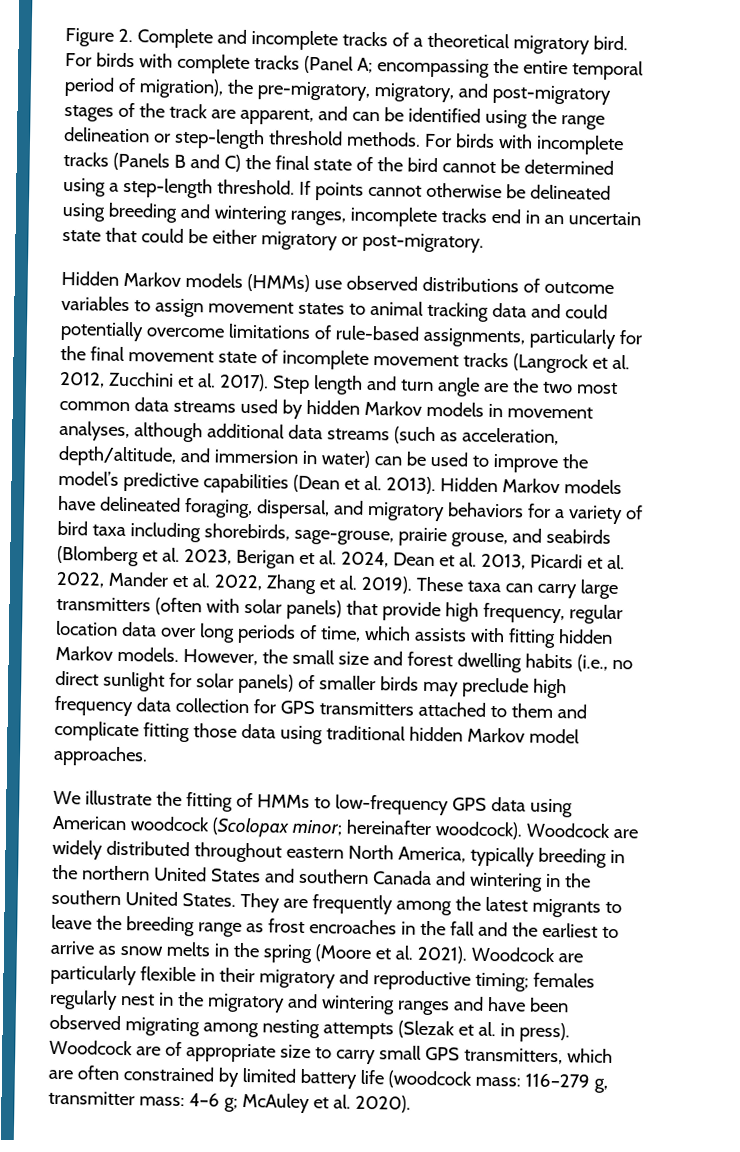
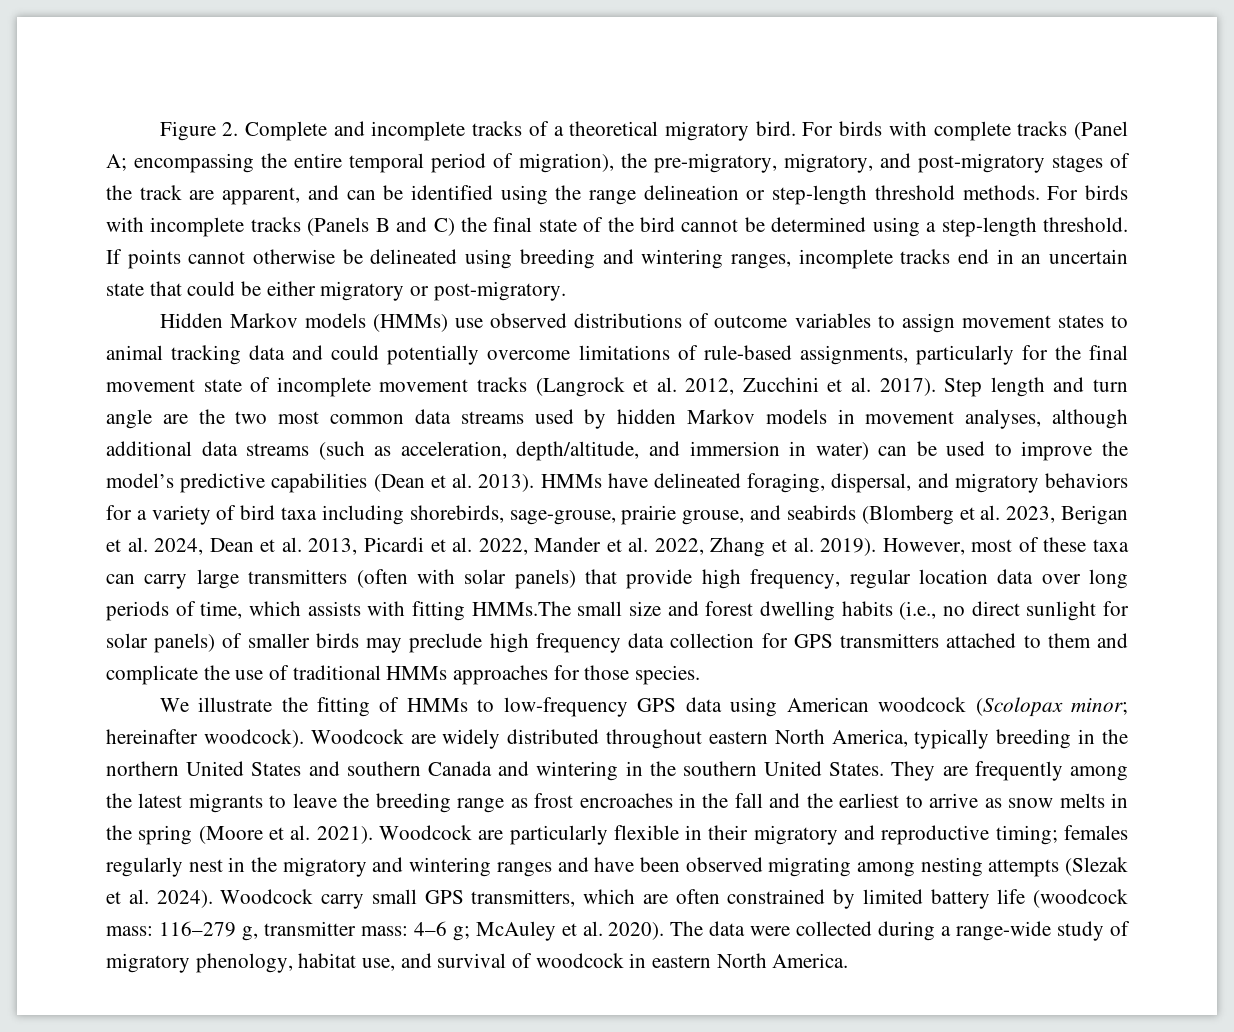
- Hidden Markov models have delineated foraging, dispersal, and migratory behaviors for a variety of bird taxa including shorebirds, sage-grouse, prairie grouse, and seabirds (Blomberg et al. 2023, Berigan et al. 2024, Dean et al. 2013, Picardi et al. 2022, Mander et al. 2022, Zhang et al. 2019).
+ HMMs have delineated foraging, dispersal, and migratory behaviors for a variety of bird taxa including shorebirds, sage-grouse, prairie grouse, and seabirds (Blomberg et al. 2023, Berigan et al. 2024, Dean et al. 2013, Picardi et al. 2022, Mander et al. 2022, Zhang et al. 2019).
- These taxa can carry large transmitters (often with solar panels) that provide high frequency, regular location data over long periods of time, which assists with fitting hidden Markov models. However, the small size and forest dwelling habits (i.e., no direct sunlight for solar panels) of smaller birds may preclude high frequency data collection for GPS transmitters attached to them and complicate fitting those data using traditional hidden Markov model approaches.
+ However, most of these taxa can carry large transmitters (often with solar panels) that provide high frequency, regular location data over long periods of time, which assists with fitting HMMs.The small size and forest dwelling habits (i.e., no direct sunlight for solar panels) of smaller birds may preclude high frequency data collection for GPS transmitters attached to them and complicate the use of traditional HMMs approaches for those species.
- Woodcock are particularly flexible in their migratory and reproductive timing; females regularly nest in the migratory and wintering ranges and have been observed migrating among nesting attempts (Slezak et al. in press). Woodcock are of appropriate size to carry small GPS transmitters, which are often constrained by limited battery life (woodcock mass: 116–279 g, transmitter mass: 4–6 g; McAuley et al. 2020).
+ Woodcock are particularly flexible in their migratory and reproductive timing; females regularly nest in the migratory and wintering ranges and have been observed migrating among nesting attempts (Slezak et al. 2024). Woodcock carry small GPS transmitters, which are often constrained by limited battery life (woodcock mass: 116–279 g, transmitter mass: 4–6 g; McAuley et al. 2020).
+ The data were collected during a range-wide study of migratory phenology, habitat use, and survival of woodcock in eastern North America.

